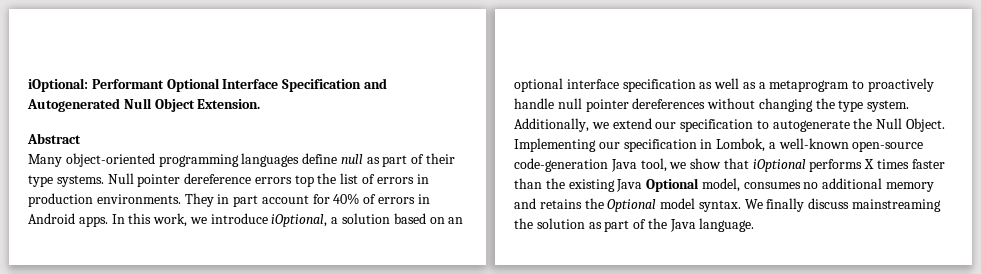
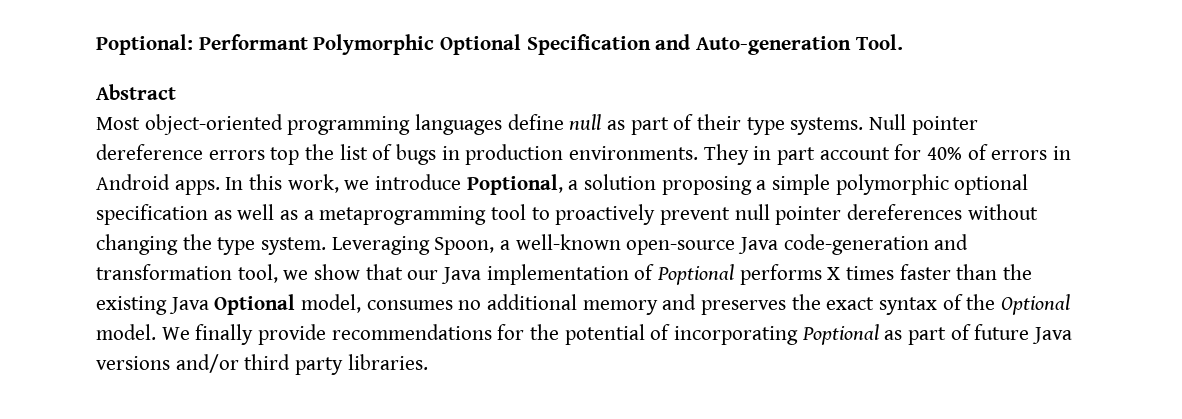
- iOptional: Performant Optional Interface Specification and Autogenerated Null Object Extension.
+ Poptional: Performant Polymorphic Optional Specification and Auto-generation Tool.
- Many object-oriented programming languages define null as part of their type systems.
+ Most object-oriented programming languages define null as part of their type systems.
- Null pointer dereference errors top the list of errors in production environments.
+ Null pointer dereference errors top the list of bugs in production environments.
- In this work, we introduce iOptional, a solution based on an optional interface specification as well as a metaprogram to proactively handle null pointer dereferences without changing the type system.
+ In this work, we introduce Poptional, a solution proposing a simple polymorphic optional specification as well as a metaprogramming tool to proactively prevent null pointer dereferences without changing the type system.
- Additionally, we extend our specification to autogenerate the Null Object. Implementing our specification in Lombok, a well-known open-source code-generation Java tool, we show that iOptional performs X times faster than the existing Java Optional model, consumes no additional memory and retains the Optional model syntax. We finally discuss mainstreaming the solution as part of the Java language.
+ Leveraging Spoon, a well-known open-source Java code-generation and transformation tool, we show that our Java implementation of Poptional performs X times faster than the existing Java Optional model, consumes no additional memory and preserves the exact syntax of the Optional model. We finally provide recommendations for the potential of incorporating Poptional as part of future Java versions and/or third party libraries.

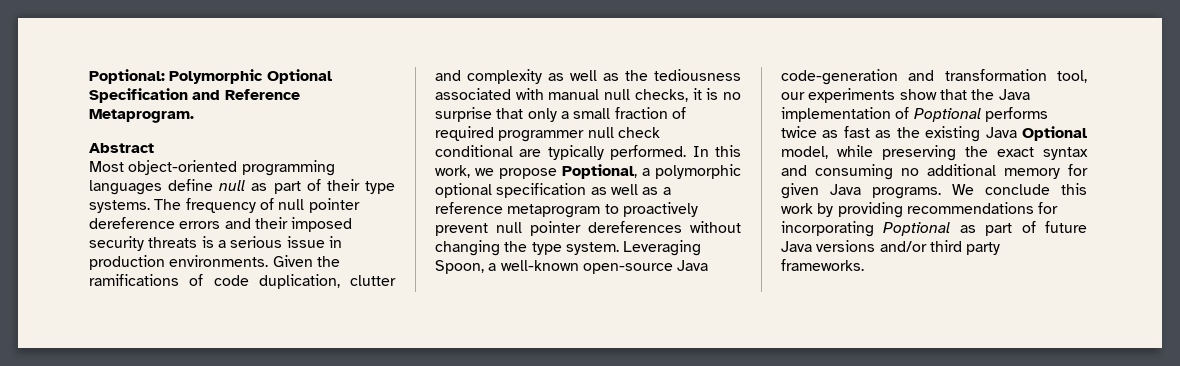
- Poptional: Performant Polymorphic Optional Specification and Auto-generation Tool.
+ Poptional: Polymorphic Optional Specification and Reference Metaprogram.
- Null pointer dereference errors top the list of bugs in production environments. They in part account for 40% of errors in Android apps.
+ The frequency of null pointer dereference errors and their imposed security threats is a serious issue in production environments. Given the ramifications of code duplication, clutter and complexity as well as the tediousness associated with manual null checks, it is no surprise that only a small fraction of required programmer null check conditional are typically performed.
- In this work, we introduce Poptional, a solution proposing a simple polymorphic optional specification as well as a metaprogramming tool to proactively prevent null pointer dereferences without changing the type system.
+ In this work, we propose Poptional, a polymorphic optional specification as well as a reference metaprogram to proactively prevent null pointer dereferences without changing the type system.
- Leveraging Spoon, a well-known open-source Java code-generation and transformation tool, we show that our Java implementation of Poptional performs X times faster than the existing Java Optional model, consumes no additional memory and preserves the exact syntax of the Optional model. We finally provide recommendations for the potential of incorporating Poptional as part of future Java versions and/or third party libraries.
+ Leveraging Spoon, a well-known open-source Java code-generation and transformation tool, our experiments show that the Java implementation of Poptional performs twice as fast as the existing Java Optional model, while preserving the exact syntax and consuming no additional memory for given Java programs. We conclude this work by providing recommendations for incorporating Poptional as part of future Java versions and/or third party frameworks.

